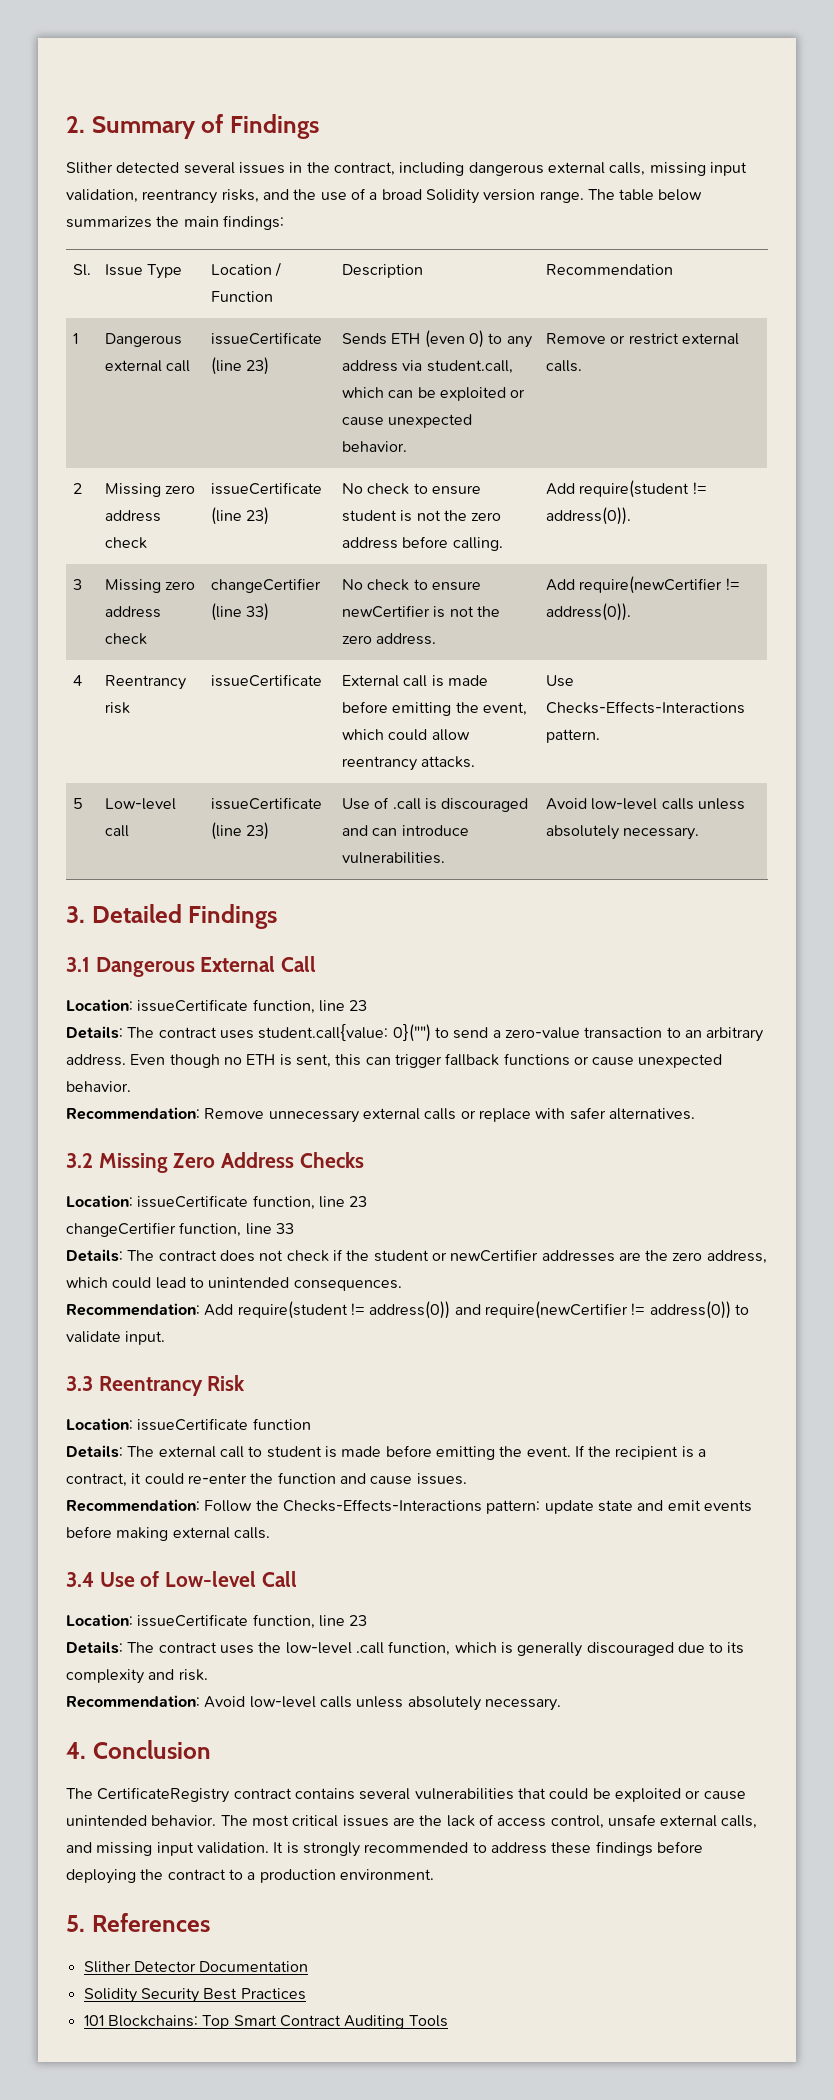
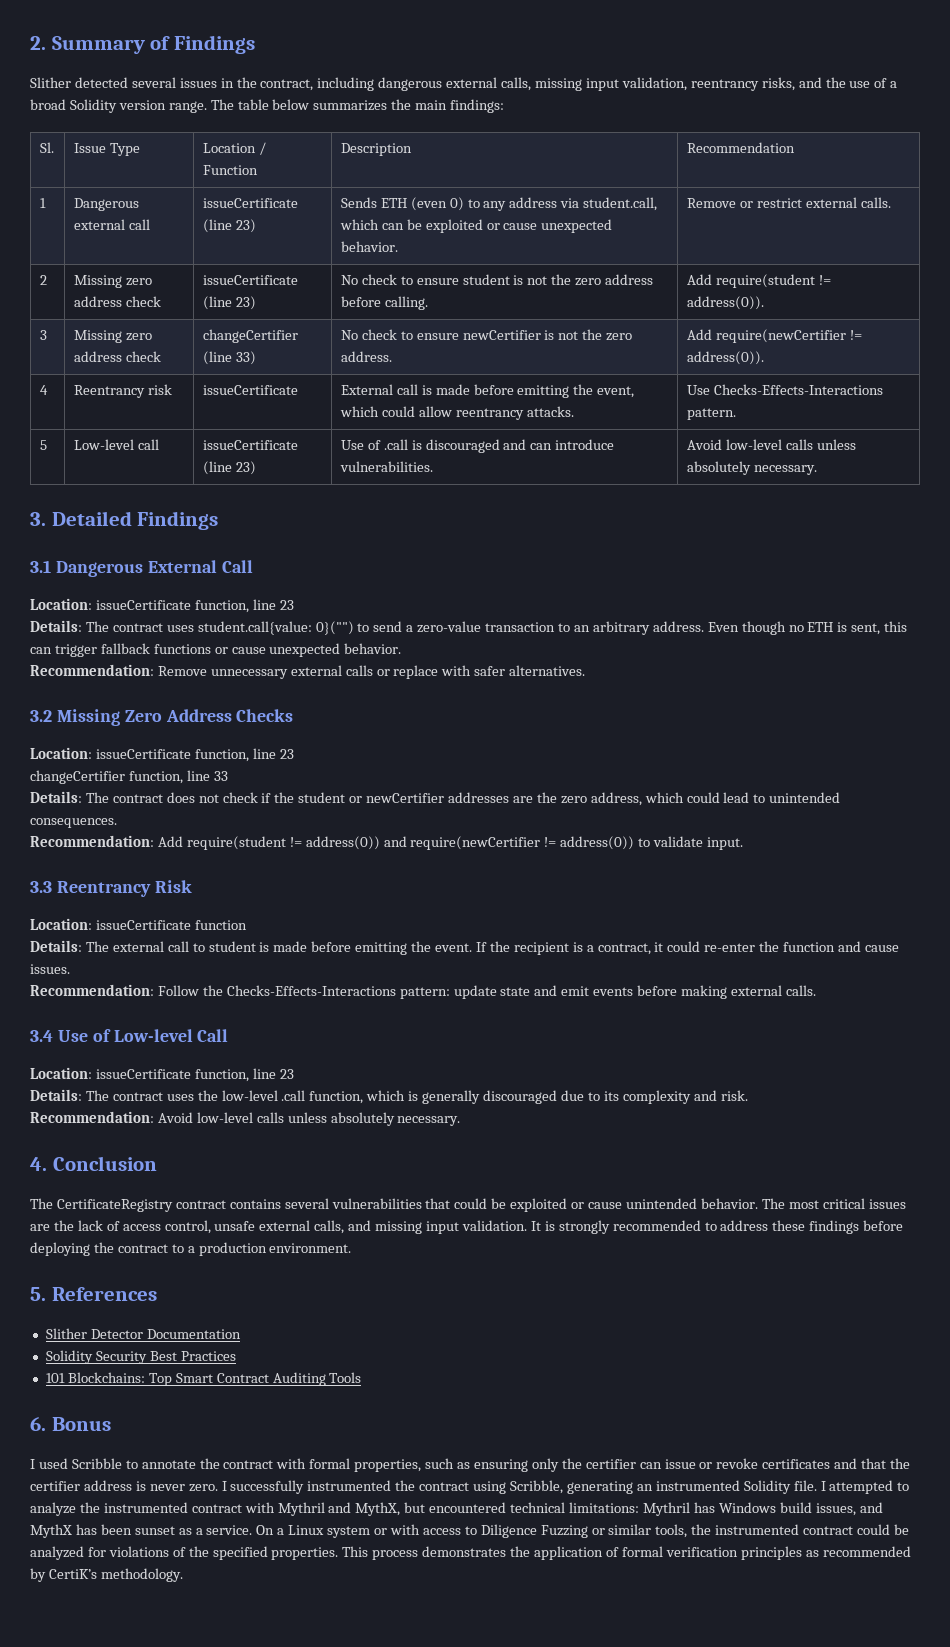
+ 6. Bonus
+ I used Scribble to annotate the contract with formal properties, such as ensuring only the certifier can issue or revoke certificates and that the certifier address is never zero. I successfully instrumented the contract using Scribble, generating an instrumented Solidity file. I attempted to analyze the instrumented contract with Mythril and MythX, but encountered technical limitations: Mythril has Windows build issues, and MythX has been sunset as a service. On a Linux system or with access to Diligence Fuzzing or similar tools, the instrumented contract could be analyzed for violations of the specified properties. This process demonstrates the application of formal verification principles as recommended by CertiK’s methodology.

